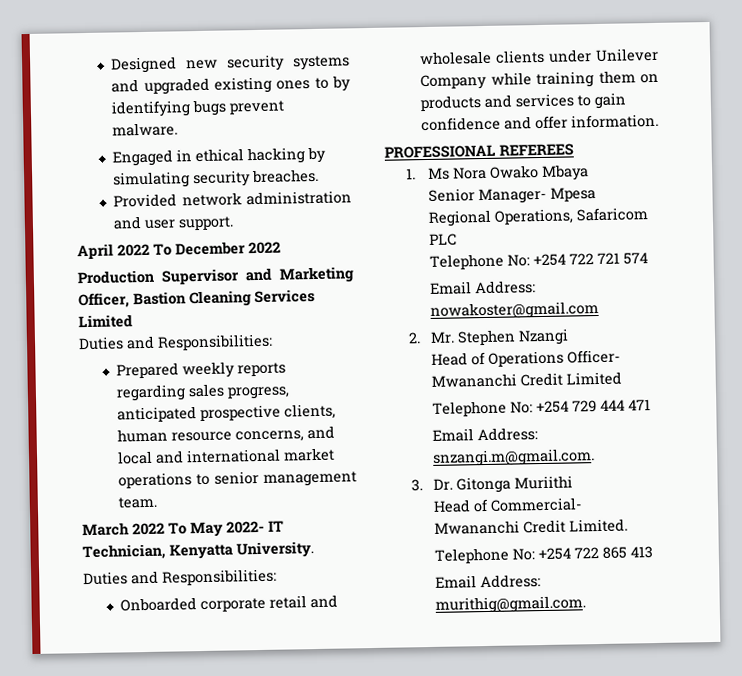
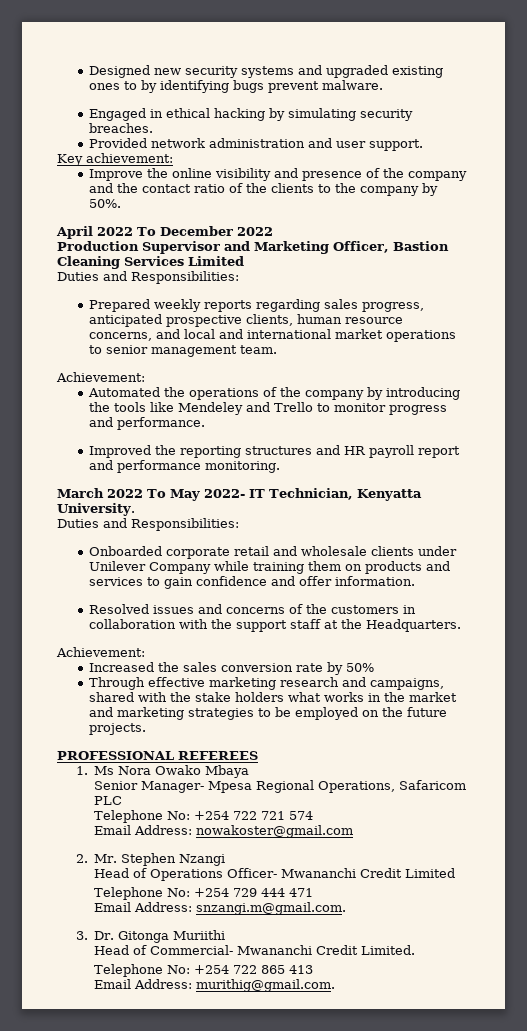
+ Key achievement:
+ Improve the online visibility and presence of the company and the contact ratio of the clients to the company by 50%.
  Prepared weekly reports regarding sales progress, anticipated prospective clients, human resource concerns, and local and international market operations to senior management team.
+ Achievement:
+ Automated the operations of the company by introducing the tools like Mendeley and Trello to monitor progress and performance.
+ Improved the reporting structures and HR payroll report and performance monitoring.
+ Resolved issues and concerns of the customers in collaboration with the support staff at the Headquarters.
+ Achievement:
+ Increased the sales conversion rate by 50%
+ Through effective marketing research and campaigns, shared with the stake holders what works in the market and marketing strategies to be employed on the future projects.

